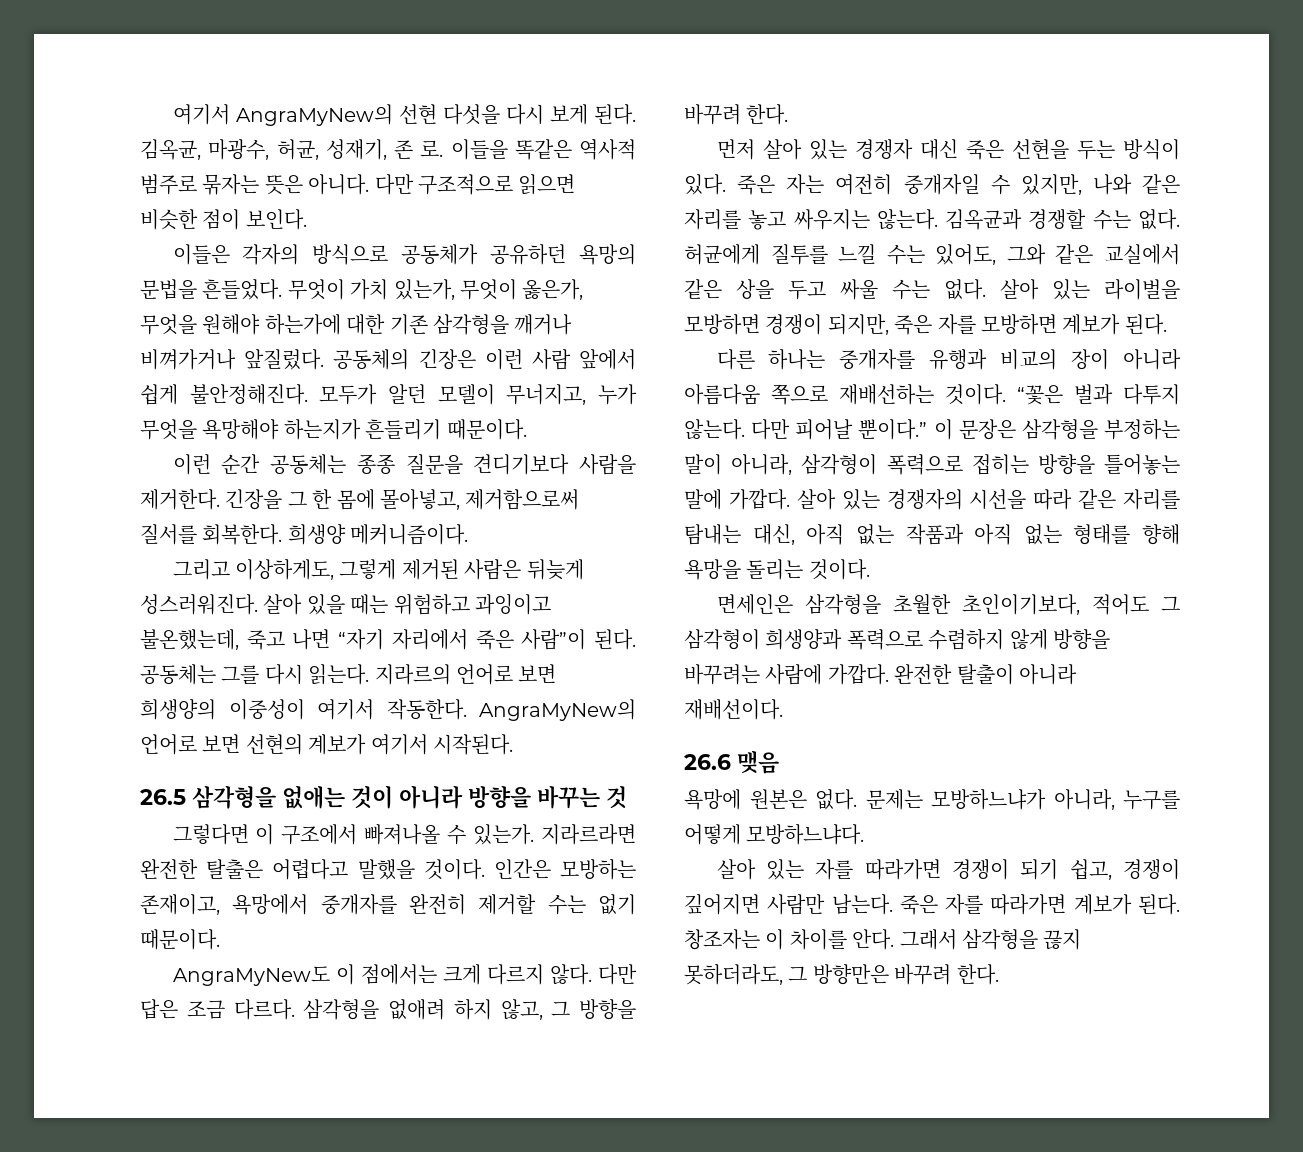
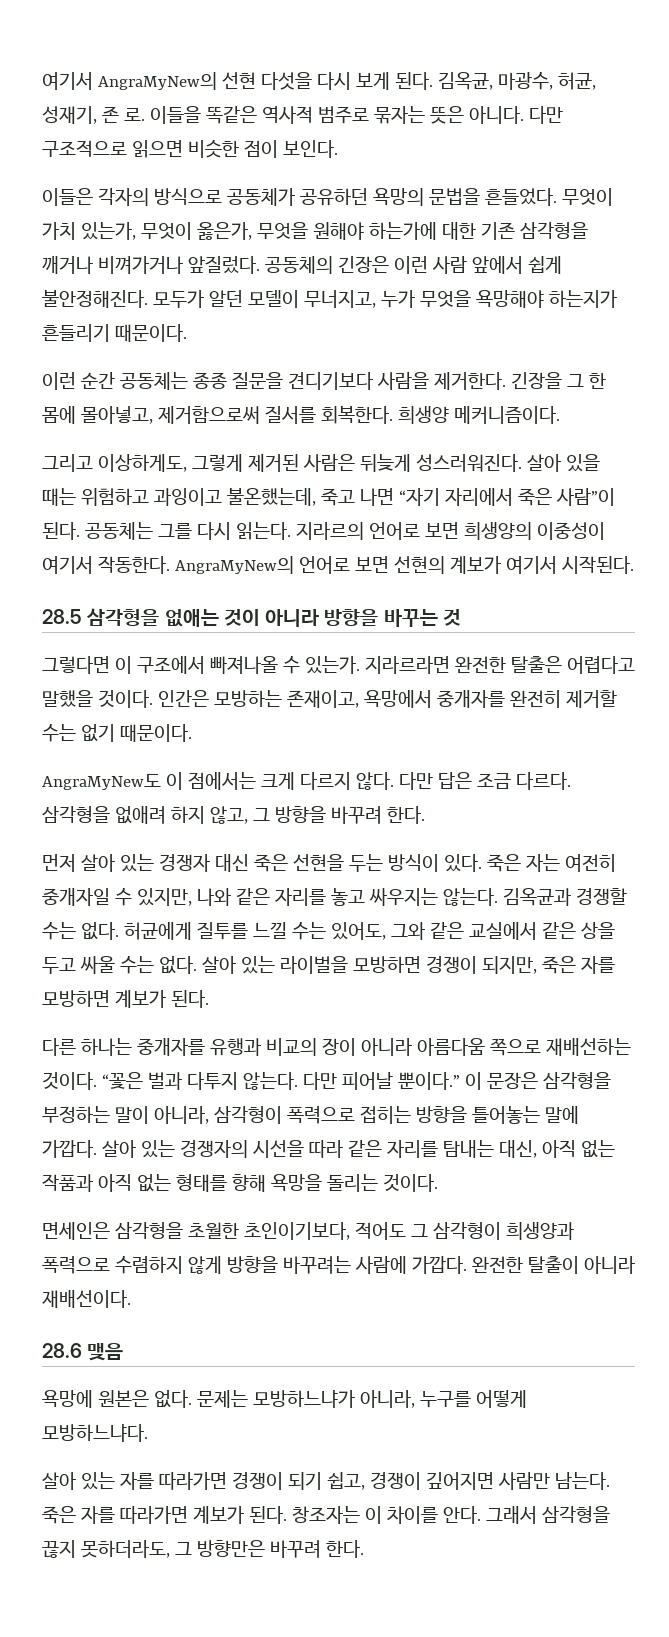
- 26.5 삼각형을 없애는 것이 아니라 방향을 바꾸는 것
+ 28.5 삼각형을 없애는 것이 아니라 방향을 바꾸는 것
- 26.6 맺음
+ 28.6 맺음

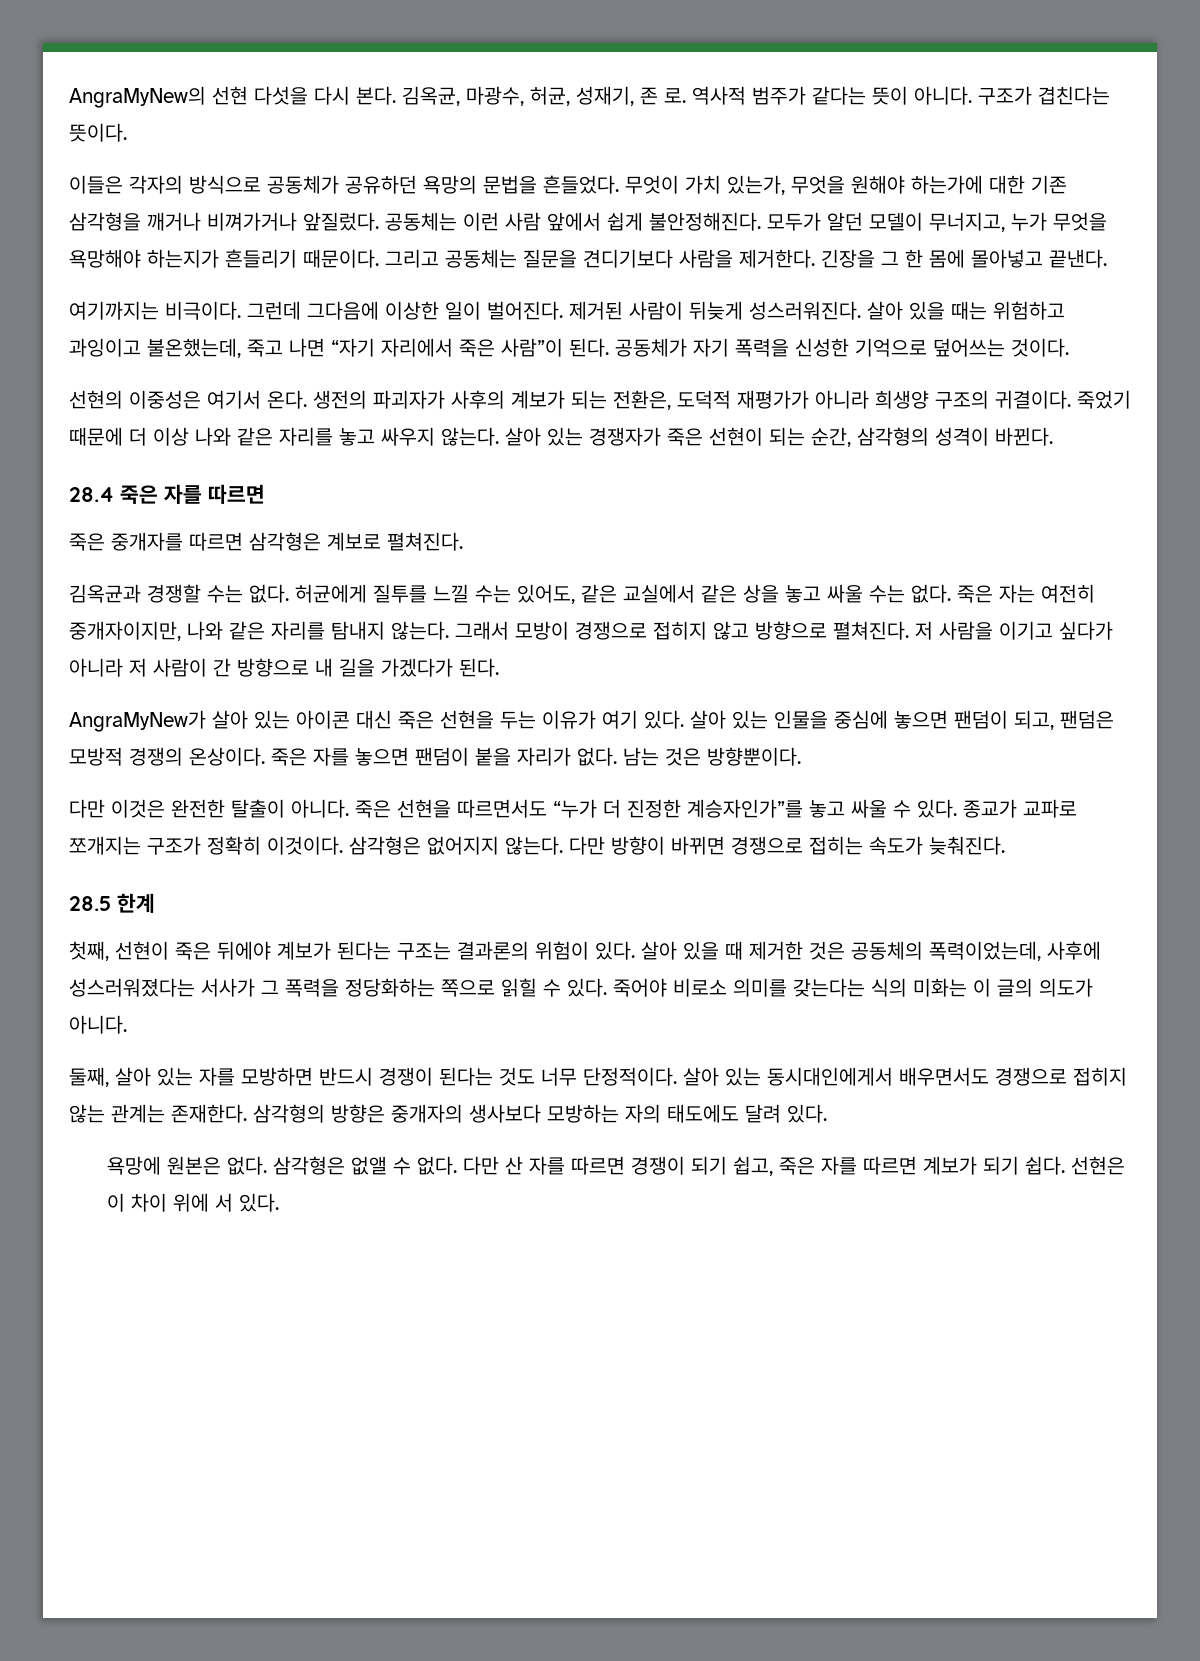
- 여기서 AngraMyNew의 선현 다섯을 다시 보게 된다.
+ AngraMyNew의 선현 다섯을 다시 본다.
- 이들을 똑같은 역사적 범주로 묶자는 뜻은 아니다. 다만 구조적으로 읽으면 비슷한 점이 보인다.
+ 역사적 범주가 같다는 뜻이 아니다. 구조가 겹친다는 뜻이다.
- 무엇이 가치 있는가, 무엇이 옳은가, 무엇을 원해야 하는가에 대한 기존 삼각형을 깨거나 비껴가거나 앞질렀다.
+ 무엇이 가치 있는가, 무엇을 원해야 하는가에 대한 기존 삼각형을 깨거나 비껴가거나 앞질렀다.
- 공동체의 긴장은 이런 사람 앞에서 쉽게 불안정해진다.
+ 공동체는 이런 사람 앞에서 쉽게 불안정해진다.
- 모두가 알던 모델이 무너지고, 누가 무엇을 욕망해야 하는지가 흔들리기 때문이다.
- 이런 순간 공동체는 종종 질문을 견디기보다 사람을 제거한다.
+ 모두가 알던 모델이 무너지고, 누가 무엇을 욕망해야 하는지가 흔들리기 때문이다. 그리고 공동체는 질문을 견디기보다 사람을 제거한다.
- 긴장을 그 한 몸에 몰아넣고, 제거함으로써 질서를 회복한다. 희생양 메커니즘이다.
- 그리고 이상하게도, 그렇게 제거된 사람은 뒤늦게 성스러워진다.
+ 긴장을 그 한 몸에 몰아넣고 끝낸다.
+ 여기까지는 비극이다. 그런데 그다음에 이상한 일이 벌어진다. 제거된 사람이 뒤늦게 성스러워진다.
- 공동체는 그를 다시 읽는다. 지라르의 언어로 보면 희생양의 이중성이 여기서 작동한다. AngraMyNew의 언어로 보면 선현의 계보가 여기서 시작된다.
- 28.5 삼각형을 없애는 것이 아니라 방향을 바꾸는 것
- 그렇다면 이 구조에서 빠져나올 수 있는가. 지라르라면 완전한 탈출은 어렵다고 말했을 것이다. 인간은 모방하는 존재이고, 욕망에서 중개자를 완전히 제거할 수는 없기 때문이다.
- AngraMyNew도 이 점에서는 크게 다르지 않다. 다만 답은 조금 다르다. 삼각형을 없애려 하지 않고, 그 방향을 바꾸려 한다.
- 먼저 살아 있는 경쟁자 대신 죽은 선현을 두는 방식이 있다. 죽은 자는 여전히 중개자일 수 있지만, 나와 같은 자리를 놓고 싸우지는 않는다. 김옥균과 경쟁할 수는 없다.
+ 공동체가 자기 폭력을 신성한 기억으로 덮어쓰는 것이다.
+ 선현의 이중성은 여기서 온다. 생전의 파괴자가 사후의 계보가 되는 전환은, 도덕적 재평가가 아니라 희생양 구조의 귀결이다. 죽었기 때문에 더 이상 나와 같은 자리를 놓고 싸우지 않는다. 살아 있는 경쟁자가 죽은 선현이 되는 순간, 삼각형의 성격이 바뀐다.
+ 28.4 죽은 자를 따르면
+ 죽은 중개자를 따르면 삼각형은 계보로 펼쳐진다.
+ 김옥균과 경쟁할 수는 없다.
- 허균에게 질투를 느낄 수는 있어도, 그와 같은 교실에서 같은 상을 두고 싸울 수는 없다.
+ 허균에게 질투를 느낄 수는 있어도, 같은 교실에서 같은 상을 놓고 싸울 수는 없다.
- 살아 있는 라이벌을 모방하면 경쟁이 되지만, 죽은 자를 모방하면 계보가 된다.
- 다른 하나는 중개자를 유행과 비교의 장이 아니라 아름다움 쪽으로 재배선하는 것이다. “꽃은 벌과 다투지 않는다. 다만 피어날 뿐이다.” 이 문장은 삼각형을 부정하는 말이 아니라, 삼각형이 폭력으로 접히는 방향을 틀어놓는 말에 가깝다. 살아 있는 경쟁자의 시선을 따라 같은 자리를 탐내는 대신, 아직 없는 작품과 아직 없는 형태를 향해 욕망을 돌리는 것이다.
- 면세인은 삼각형을 초월한 초인이기보다, 적어도 그 삼각형이 희생양과 폭력으로 수렴하지 않게 방향을 바꾸려는 사람에 가깝다. 완전한 탈출이 아니라 재배선이다.
- 28.6 맺음
- 욕망에 원본은 없다. 문제는 모방하느냐가 아니라, 누구를 어떻게 모방하느냐다.
- 살아 있는 자를 따라가면 경쟁이 되기 쉽고, 경쟁이 깊어지면 사람만 남는다. 죽은 자를 따라가면 계보가 된다. 창조자는 이 차이를 안다. 그래서 삼각형을 끊지 못하더라도, 그 방향만은 바꾸려 한다.
+ 죽은 자는 여전히 중개자이지만, 나와 같은 자리를 탐내지 않는다. 그래서 모방이 경쟁으로 접히지 않고 방향으로 펼쳐진다. 저 사람을 이기고 싶다가 아니라 저 사람이 간 방향으로 내 길을 가겠다가 된다.
+ AngraMyNew가 살아 있는 아이콘 대신 죽은 선현을 두는 이유가 여기 있다. 살아 있는 인물을 중심에 놓으면 팬덤이 되고, 팬덤은 모방적 경쟁의 온상이다. 죽은 자를 놓으면 팬덤이 붙을 자리가 없다. 남는 것은 방향뿐이다.
+ 다만 이것은 완전한 탈출이 아니다. 죽은 선현을 따르면서도 “누가 더 진정한 계승자인가”를 놓고 싸울 수 있다. 종교가 교파로 쪼개지는 구조가 정확히 이것이다. 삼각형은 없어지지 않는다. 다만 방향이 바뀌면 경쟁으로 접히는 속도가 늦춰진다.
+ 28.5 한계
+ 첫째, 선현이 죽은 뒤에야 계보가 된다는 구조는 결과론의 위험이 있다. 살아 있을 때 제거한 것은 공동체의 폭력이었는데, 사후에 성스러워졌다는 서사가 그 폭력을 정당화하는 쪽으로 읽힐 수 있다. 죽어야 비로소 의미를 갖는다는 식의 미화는 이 글의 의도가 아니다.
+ 둘째, 살아 있는 자를 모방하면 반드시 경쟁이 된다는 것도 너무 단정적이다. 살아 있는 동시대인에게서 배우면서도 경쟁으로 접히지 않는 관계는 존재한다. 삼각형의 방향은 중개자의 생사보다 모방하는 자의 태도에도 달려 있다.
+ 욕망에 원본은 없다. 삼각형은 없앨 수 없다. 다만 산 자를 따르면 경쟁이 되기 쉽고, 죽은 자를 따르면 계보가 되기 쉽다. 선현은 이 차이 위에 서 있다.

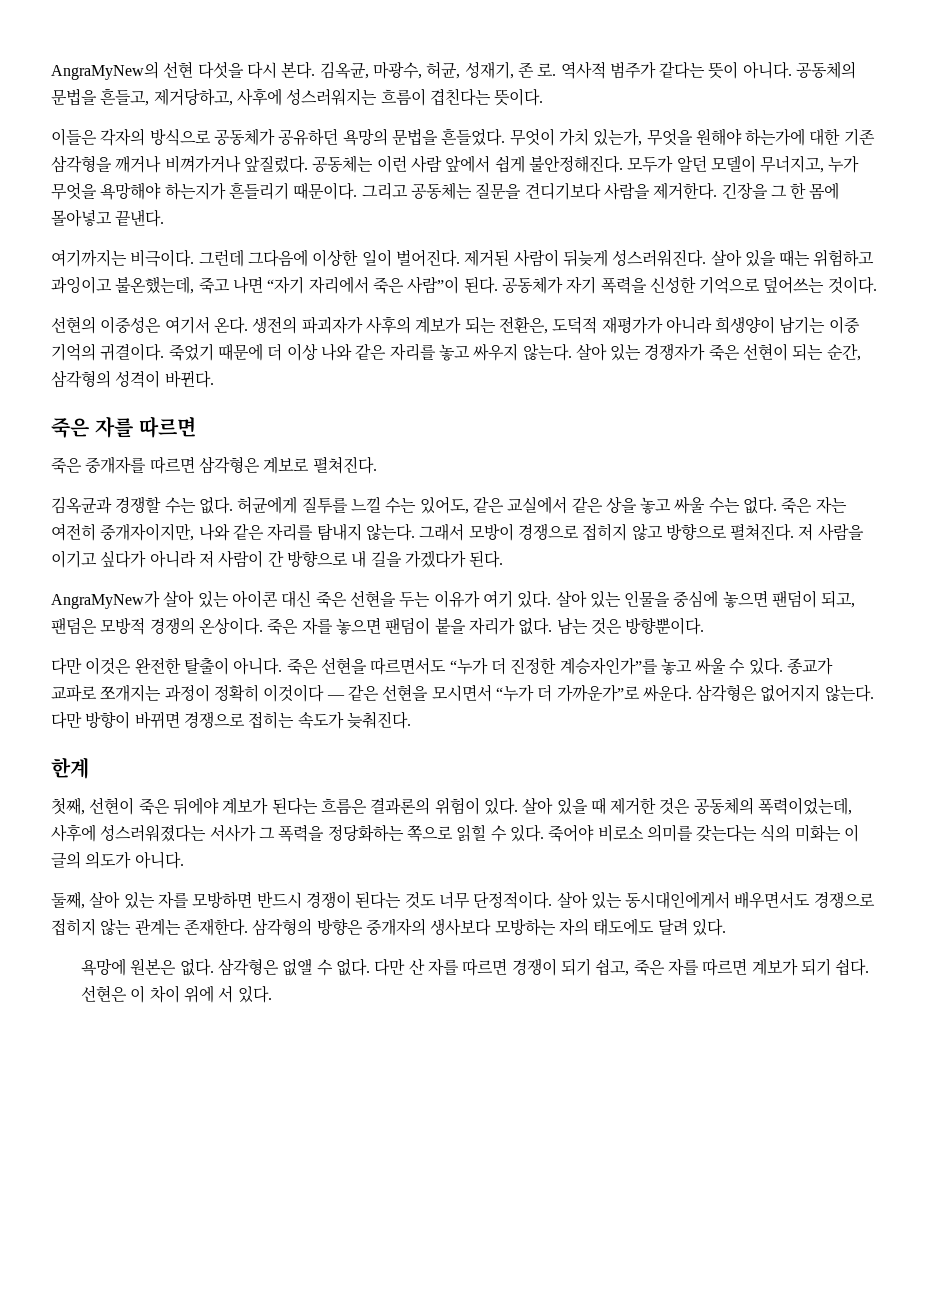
- 구조가 겹친다는 뜻이다.
+ 공동체의 문법을 흔들고, 제거당하고, 사후에 성스러워지는 흐름이 겹친다는 뜻이다.
- 생전의 파괴자가 사후의 계보가 되는 전환은, 도덕적 재평가가 아니라 희생양 구조의 귀결이다.
+ 생전의 파괴자가 사후의 계보가 되는 전환은, 도덕적 재평가가 아니라 희생양이 남기는 이중 기억의 귀결이다.
  살아 있는 경쟁자가 죽은 선현이 되는 순간, 삼각형의 성격이 바뀐다.
- 28.4 죽은 자를 따르면
+ 죽은 자를 따르면
- 종교가 교파로 쪼개지는 구조가 정확히 이것이다.
+ 종교가 교파로 쪼개지는 과정이 정확히 이것이다 — 같은 선현을 모시면서 “누가 더 가까운가”로 싸운다.
- 28.5 한계
+ 한계
- 첫째, 선현이 죽은 뒤에야 계보가 된다는 구조는 결과론의 위험이 있다.
+ 첫째, 선현이 죽은 뒤에야 계보가 된다는 흐름은 결과론의 위험이 있다.

